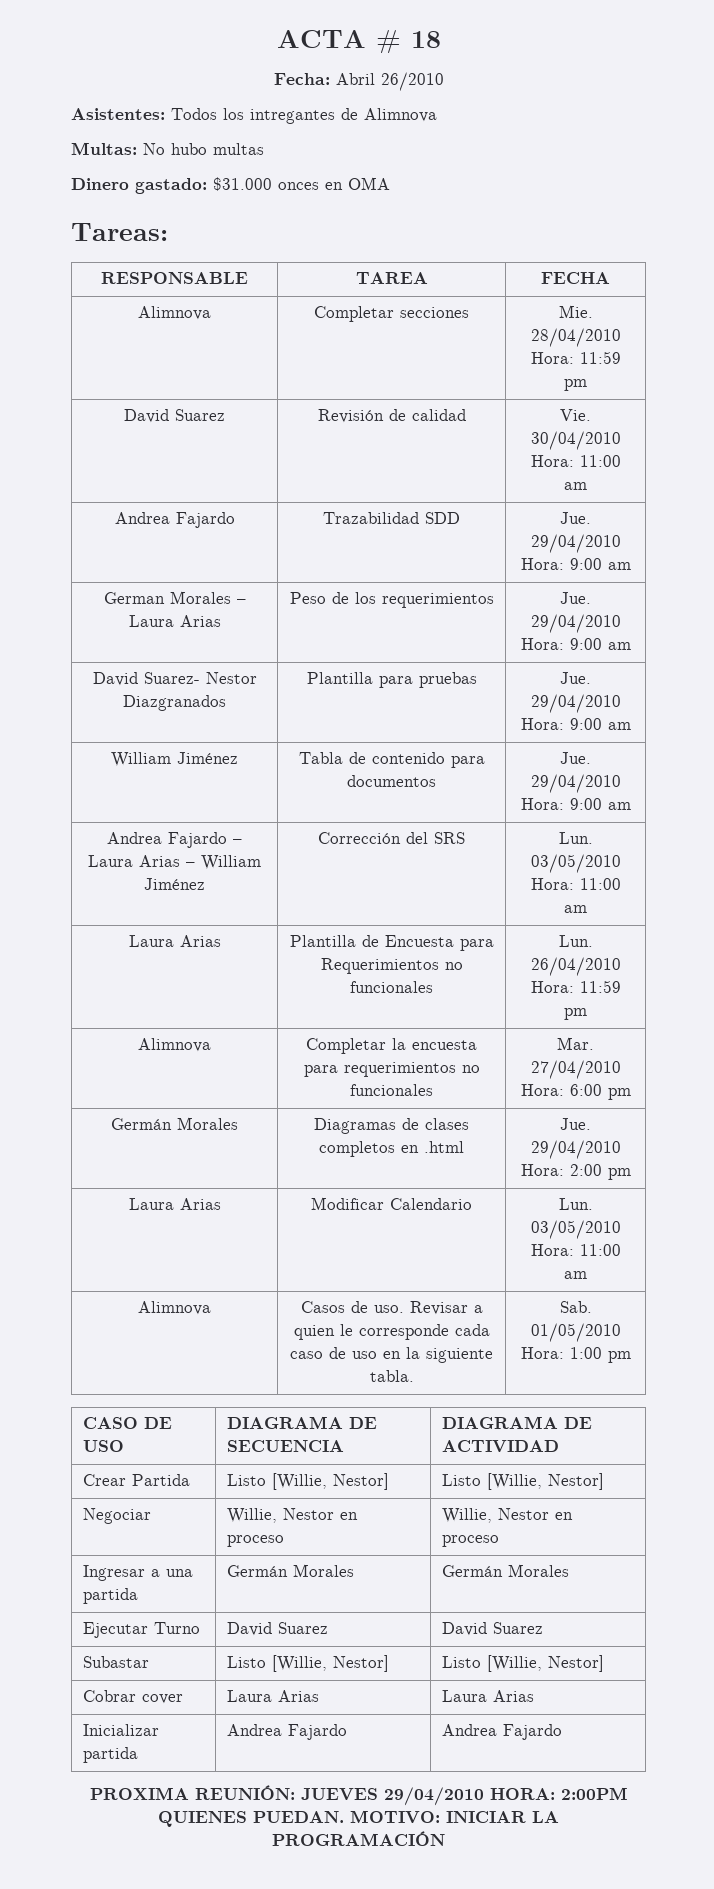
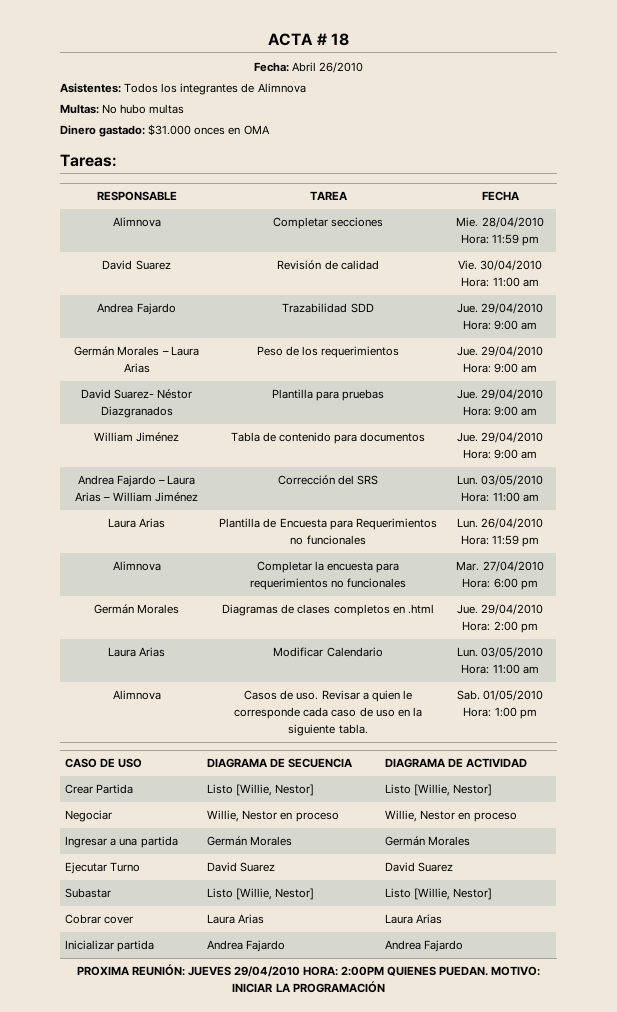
- Asistentes: Todos los intregantes de Alimnova
+ Asistentes: Todos los integrantes de Alimnova
- German Morales – Laura Arias | Peso de los requerimientos | Jue. 29/04/2010 Hora: 9:00 am
+ Germán Morales – Laura Arias | Peso de los requerimientos | Jue. 29/04/2010 Hora: 9:00 am
- David Suarez- Nestor Diazgranados | Plantilla para pruebas | Jue. 29/04/2010 Hora: 9:00 am
+ David Suarez- Néstor Diazgranados | Plantilla para pruebas | Jue. 29/04/2010 Hora: 9:00 am

